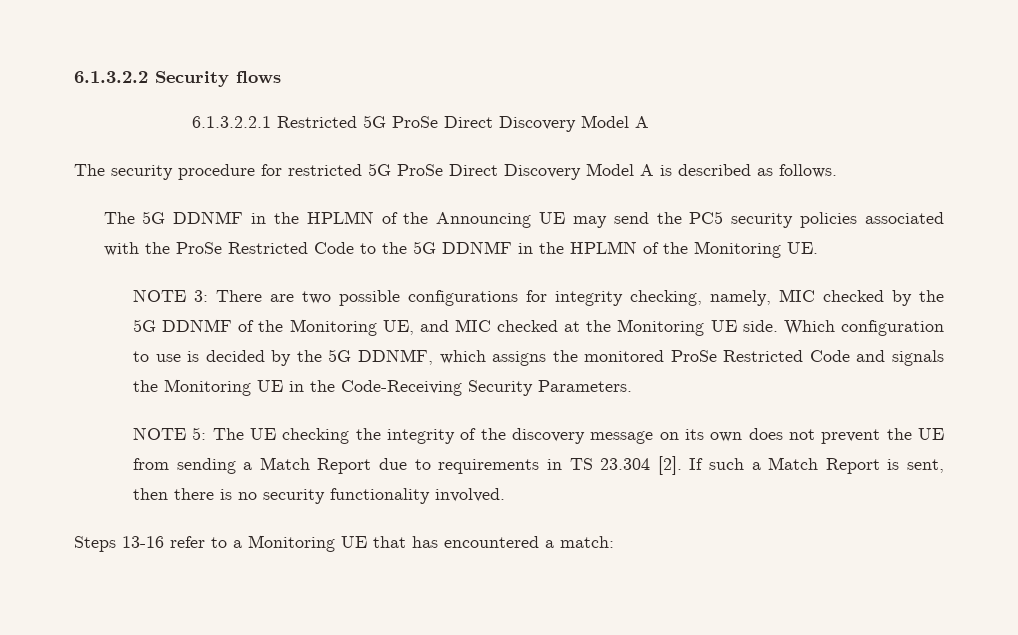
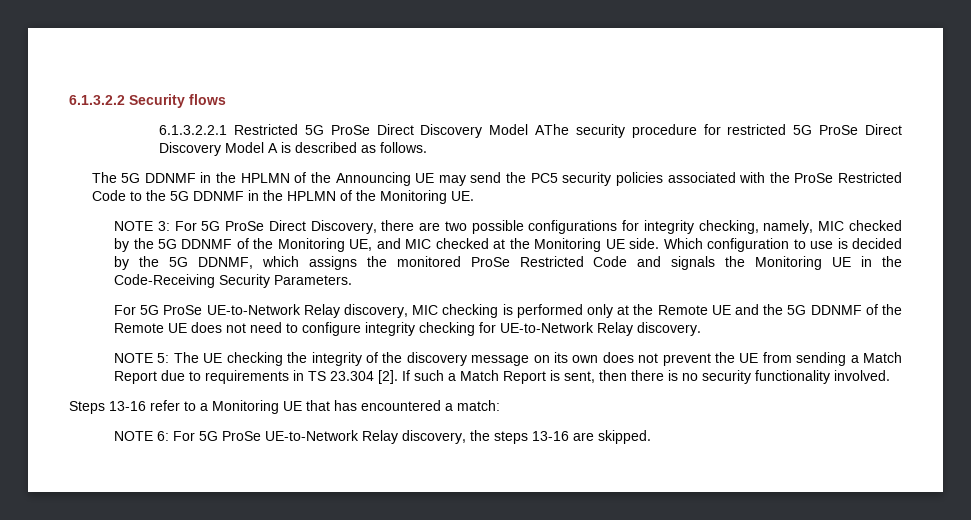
- 6.1.3.2.2.1 Restricted 5G ProSe Direct Discovery Model A
- The security procedure for restricted 5G ProSe Direct Discovery Model A is described as follows.
+ 6.1.3.2.2.1 Restricted 5G ProSe Direct Discovery Model AThe security procedure for restricted 5G ProSe Direct Discovery Model A is described as follows.
- NOTE 3: There are two possible configurations for integrity checking, namely, MIC checked by the 5G DDNMF of the Monitoring UE, and MIC checked at the Monitoring UE side.
+ NOTE 3: For 5G ProSe Direct Discovery, there are two possible configurations for integrity checking, namely, MIC checked by the 5G DDNMF of the Monitoring UE, and MIC checked at the Monitoring UE side.
+ For 5G ProSe UE-to-Network Relay discovery, MIC checking is performed only at the Remote UE and the 5G DDNMF of the Remote UE does not need to configure integrity checking for UE-to-Network Relay discovery.
+ NOTE 6: For 5G ProSe UE-to-Network Relay discovery, the steps 13-16 are skipped.

